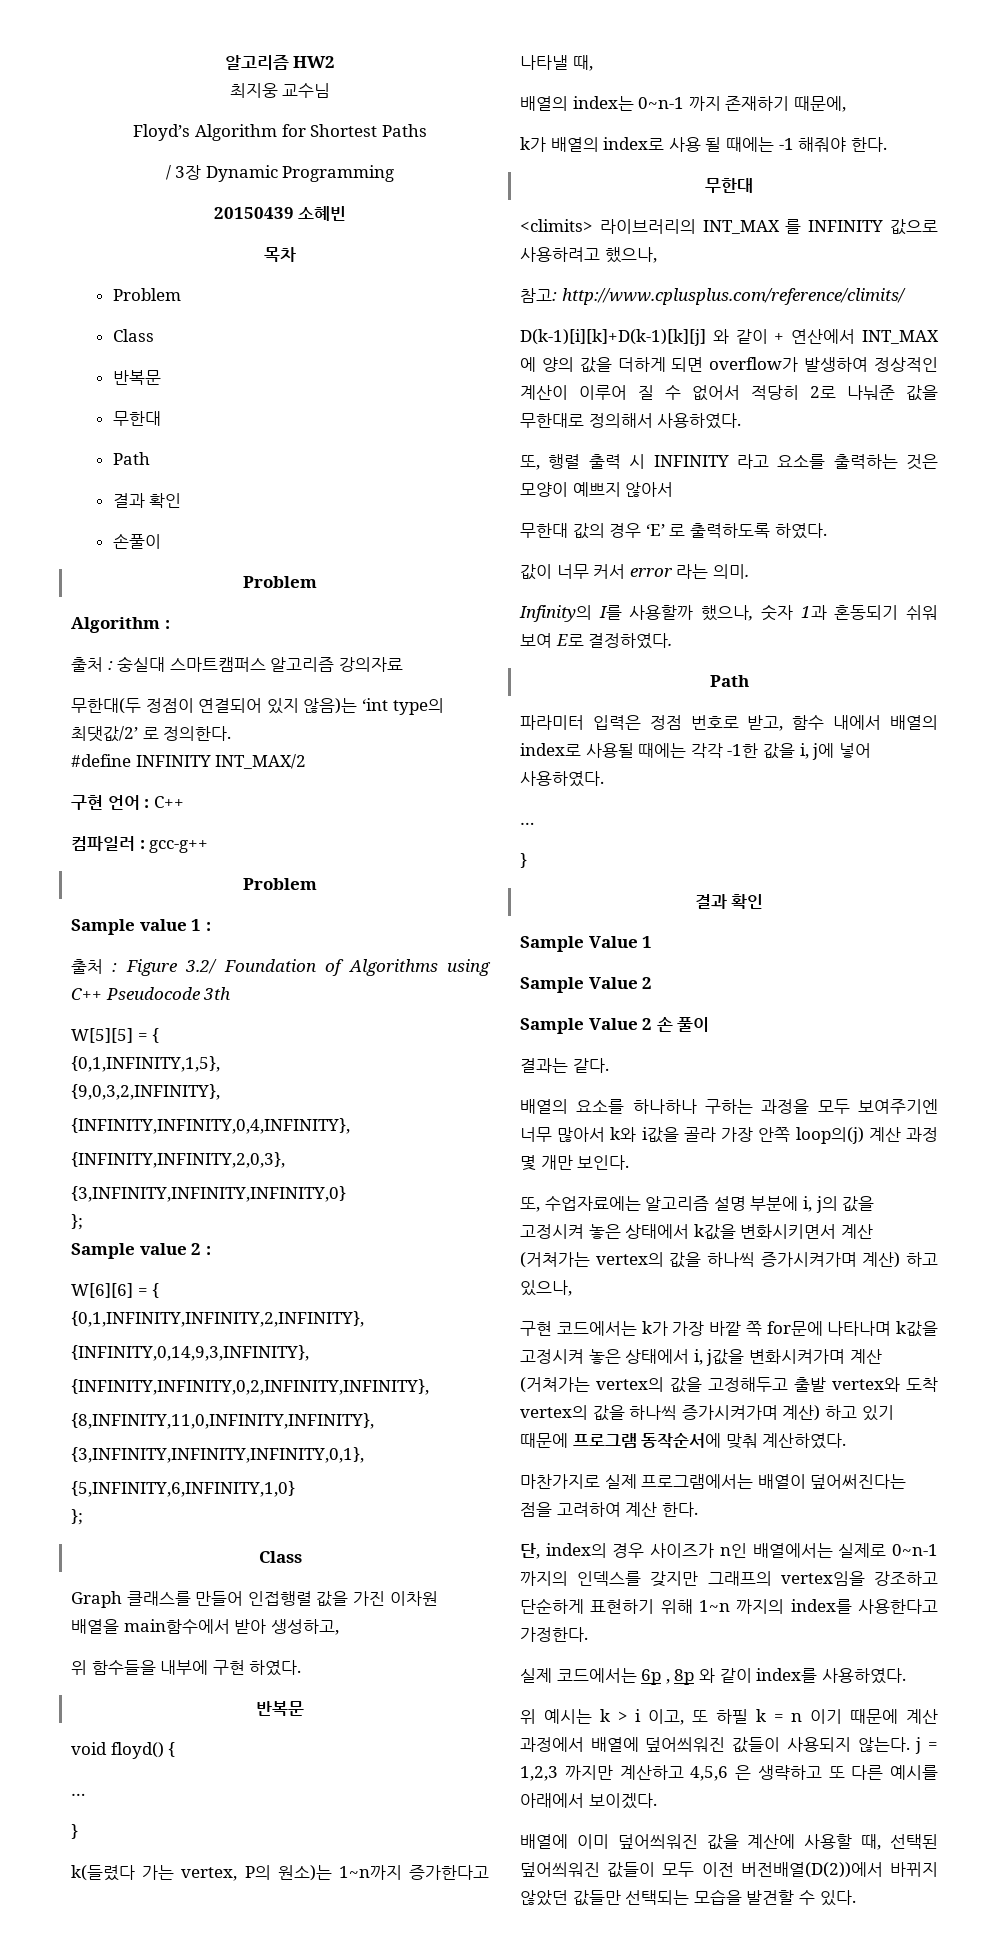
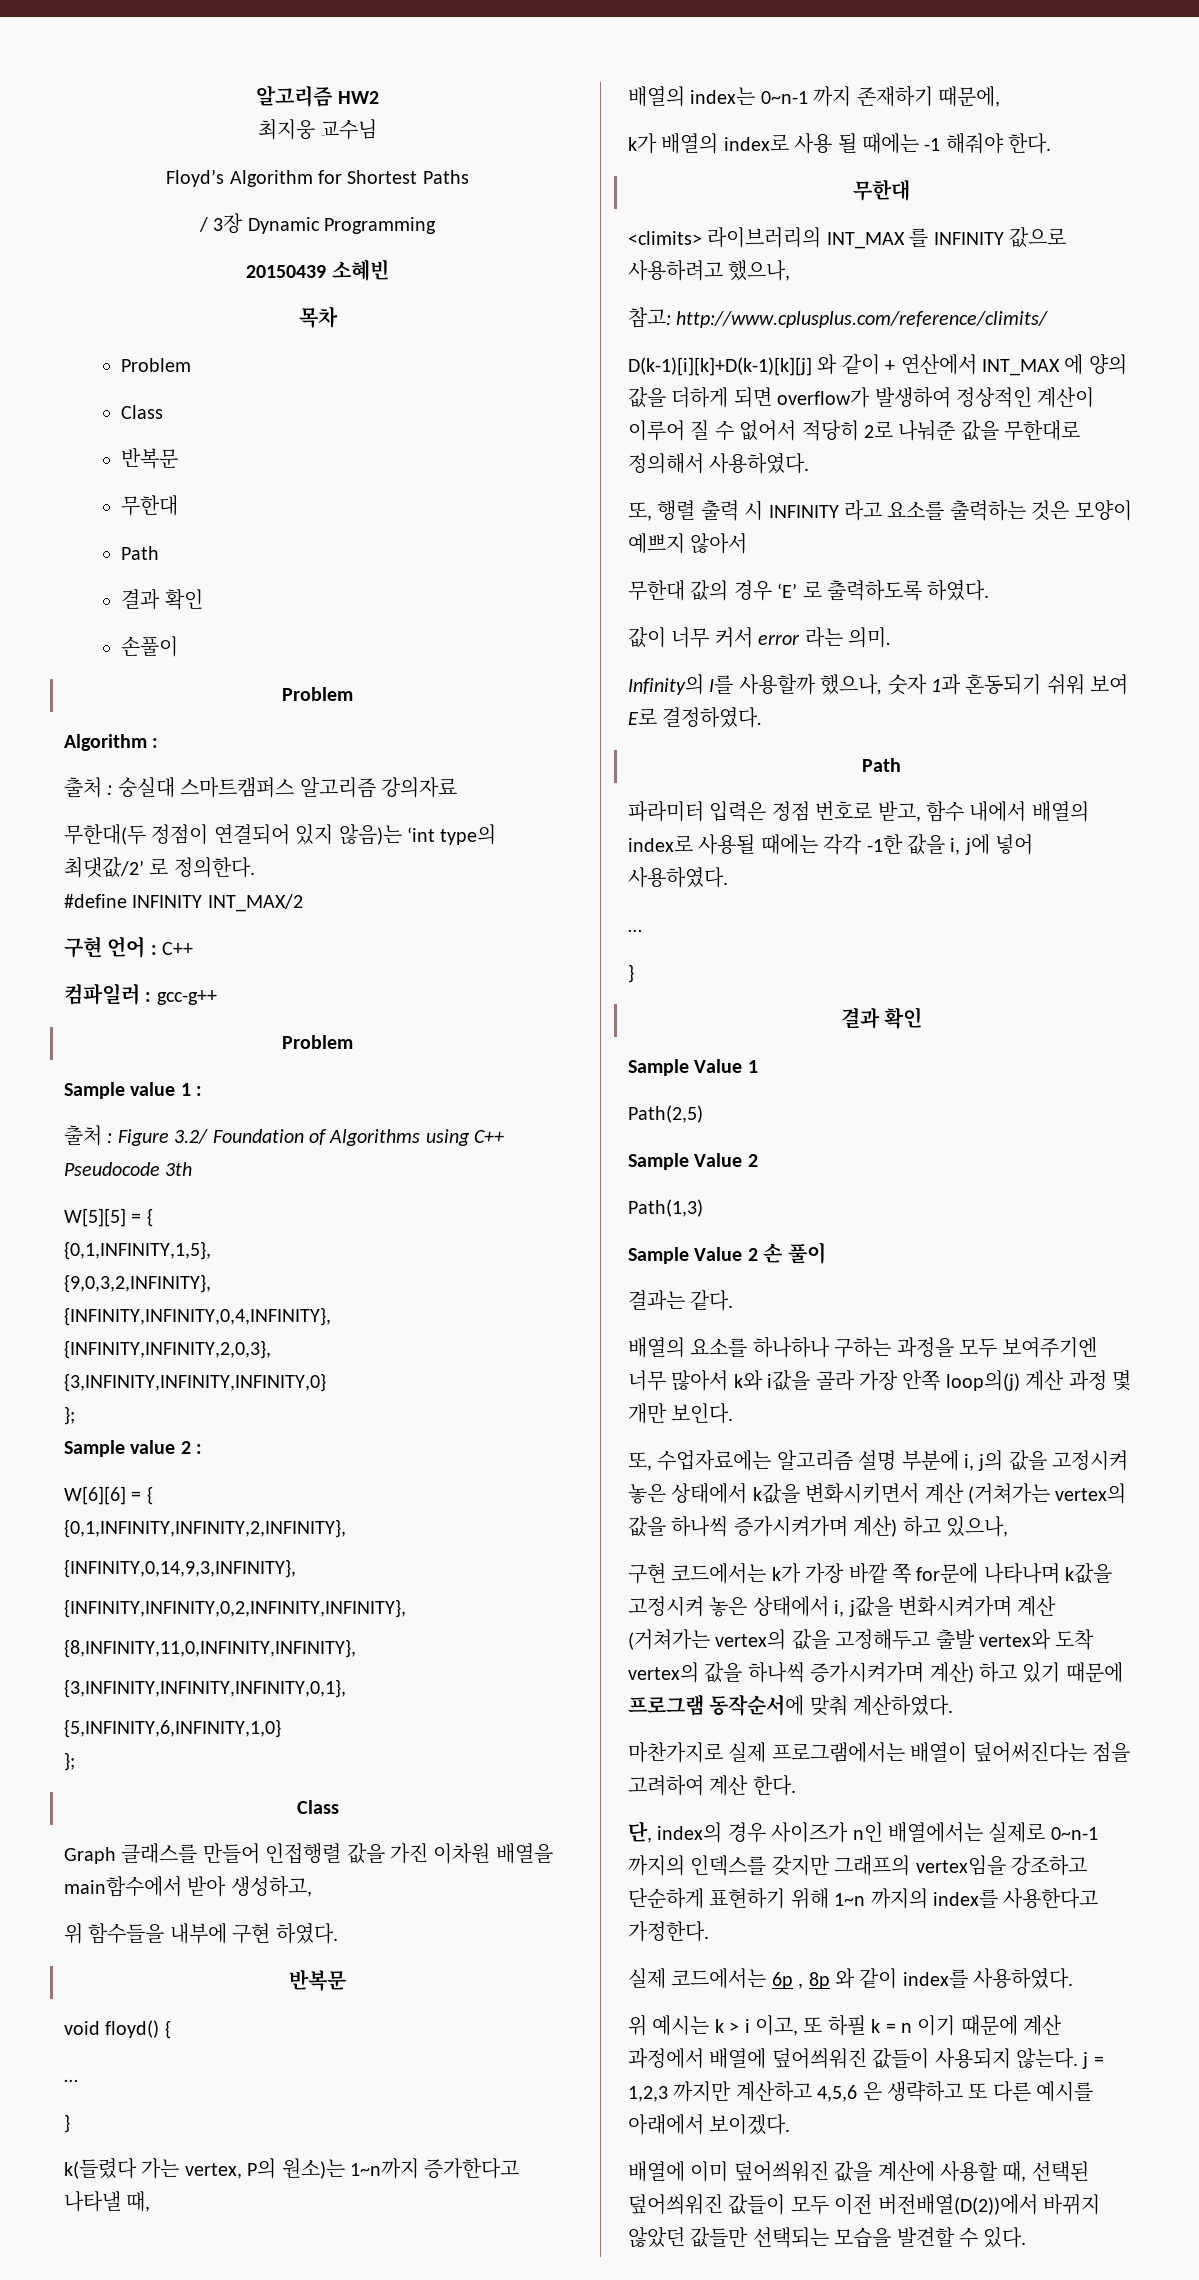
  Sample Value 1
+ Path(2,5)
  Sample Value 2
+ Path(1,3)

